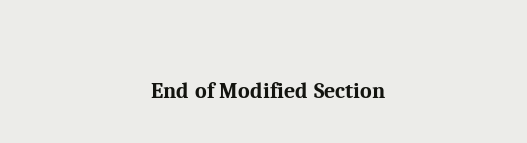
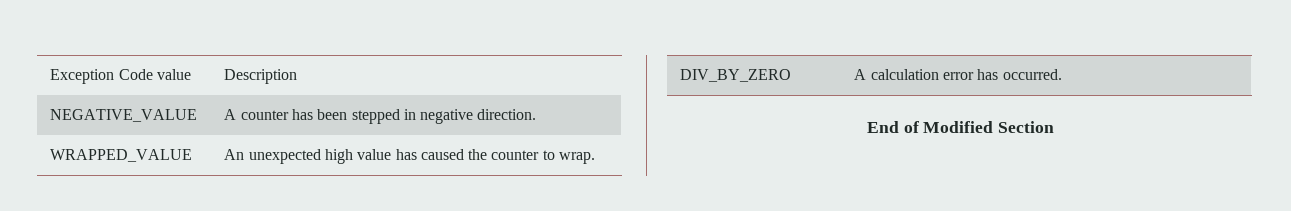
+ Exception Code value | Description
+ NEGATIVE_VALUE | A counter has been stepped in negative direction.
+ WRAPPED_VALUE | An unexpected high value has caused the counter to wrap.
+ DIV_BY_ZERO | A calculation error has occurred.

